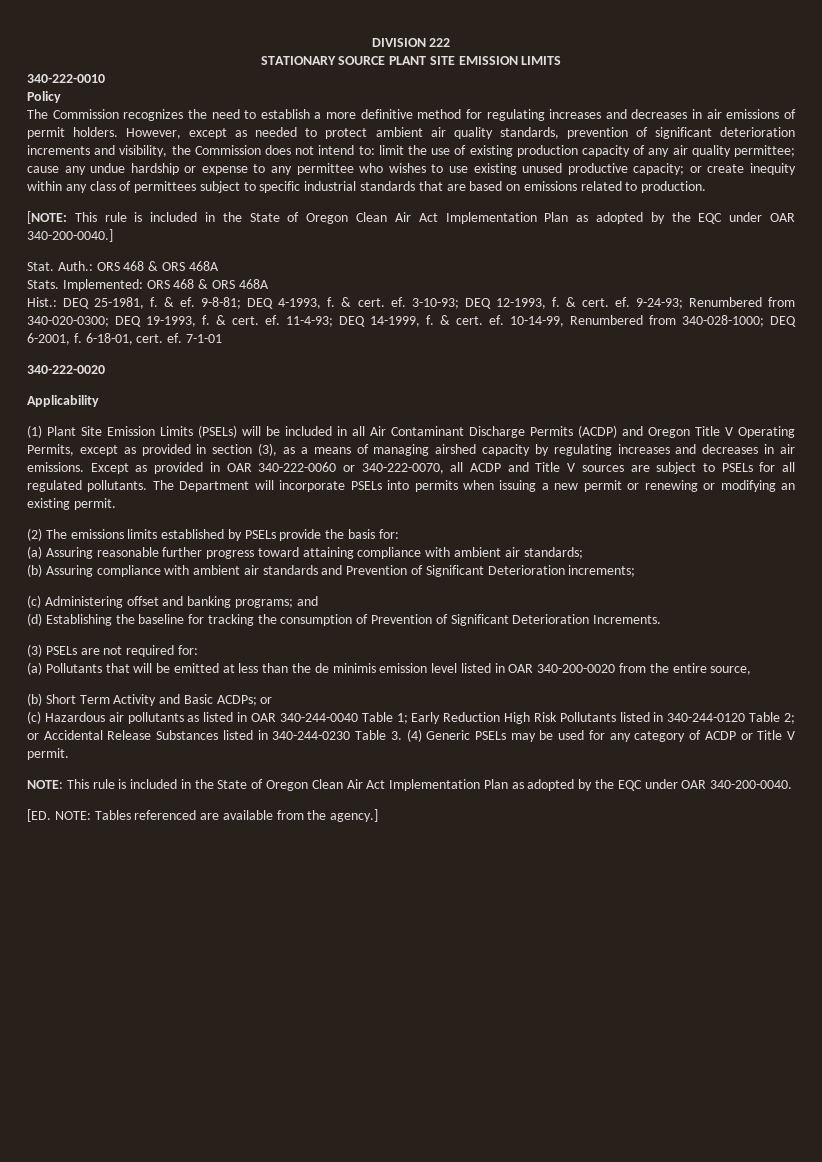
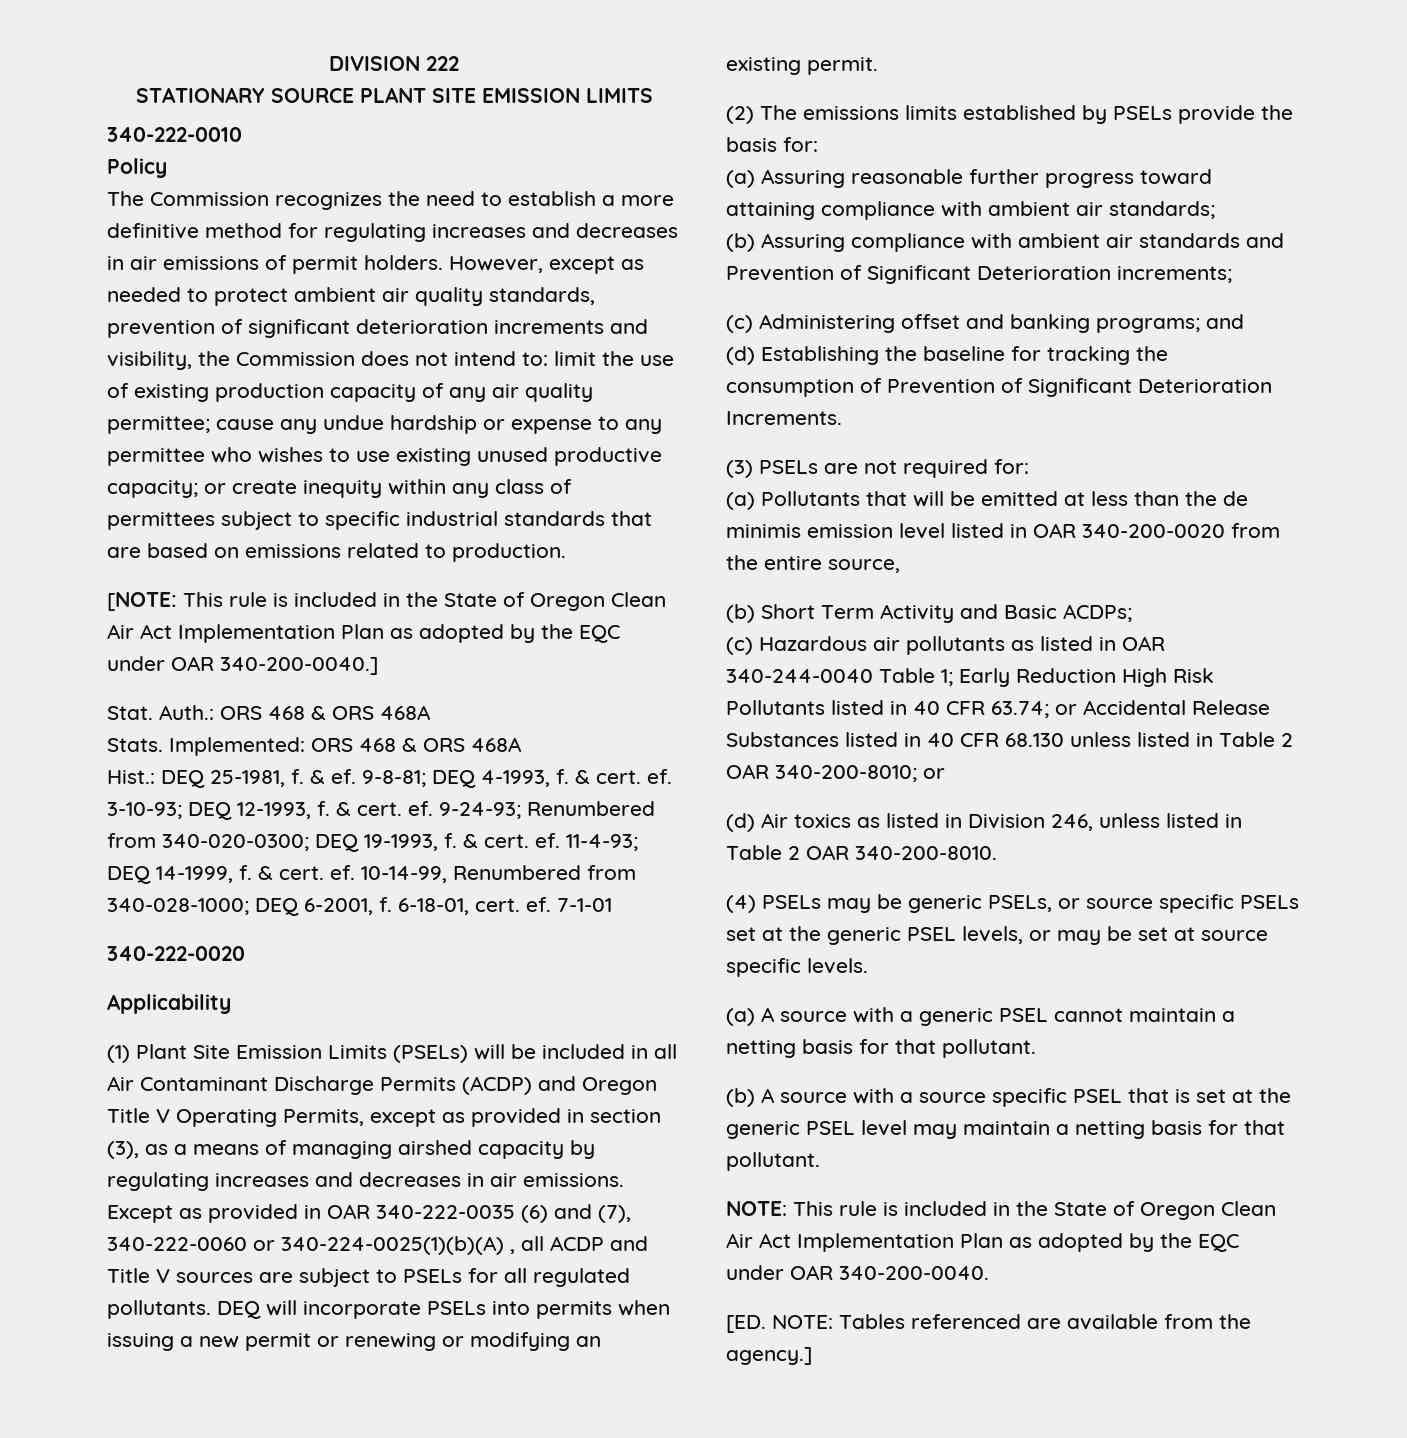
- Except as provided in OAR 340-222-0060 or 340-222-0070, all ACDP and Title V sources are subject to PSELs for all regulated pollutants.
+ Except as provided in OAR 340-222-0035 (6) and (7), 340-222-0060 or 340-224-0025(1)(b)(A) , all ACDP and Title V sources are subject to PSELs for all regulated pollutants.
- The Department will incorporate PSELs into permits when issuing a new permit or renewing or modifying an existing permit.
+ DEQ will incorporate PSELs into permits when issuing a new permit or renewing or modifying an existing permit.
- (b) Short Term Activity and Basic ACDPs; or
+ (b) Short Term Activity and Basic ACDPs;
- (c) Hazardous air pollutants as listed in OAR 340-244-0040 Table 1; Early Reduction High Risk Pollutants listed in 340-244-0120 Table 2; or Accidental Release Substances listed in 340-244-0230 Table 3. (4) Generic PSELs may be used for any category of ACDP or Title V permit.
+ (c) Hazardous air pollutants as listed in OAR 340-244-0040 Table 1; Early Reduction High Risk Pollutants listed in 40 CFR 63.74; or Accidental Release Substances listed in 40 CFR 68.130 unless listed in Table 2 OAR 340-200-8010; or
+ (d) Air toxics as listed in Division 246, unless listed in Table 2 OAR 340-200-8010.
+ (4) PSELs may be generic PSELs, or source specific PSELs set at the generic PSEL levels, or may be set at source specific levels.
+ (a) A source with a generic PSEL cannot maintain a netting basis for that pollutant.
+ (b) A source with a source specific PSEL that is set at the generic PSEL level may maintain a netting basis for that pollutant.

